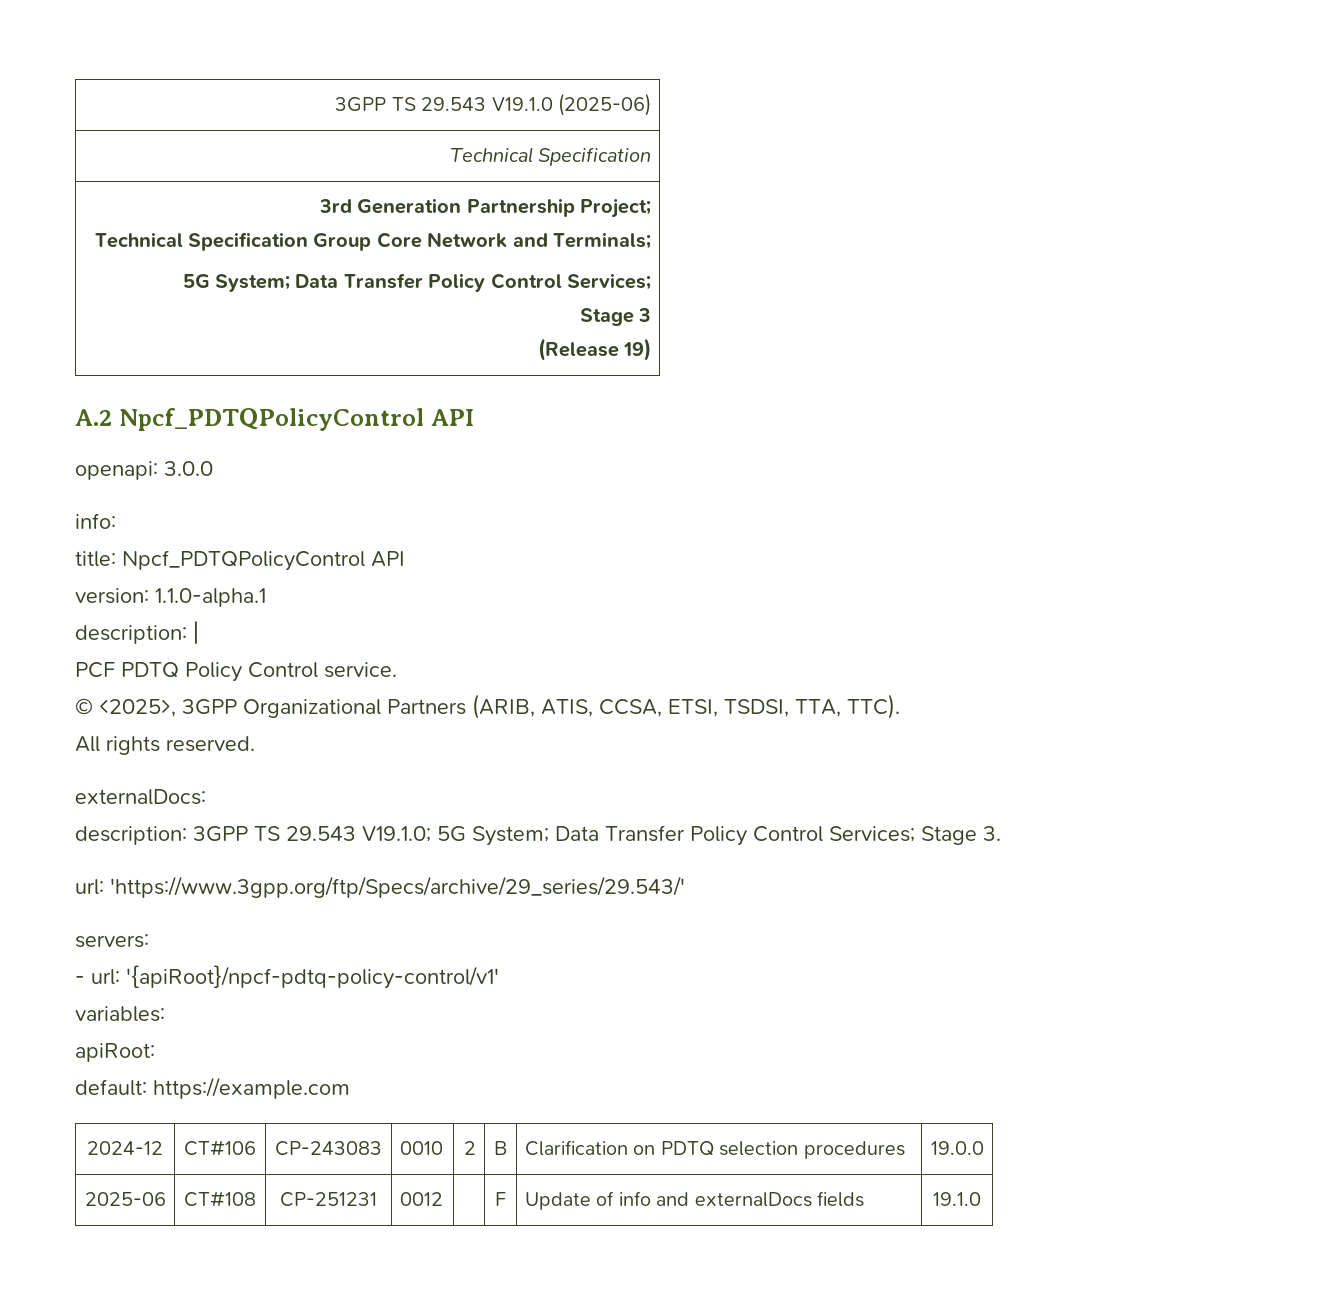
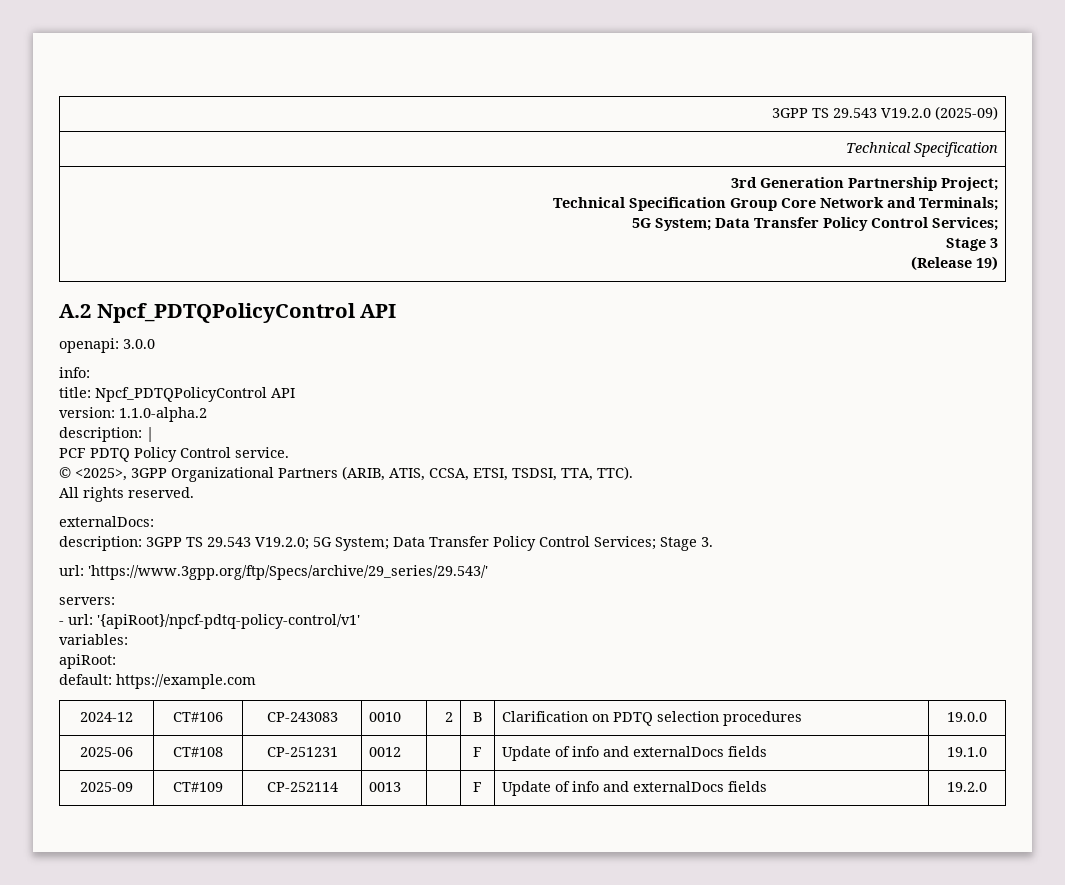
- 3GPP TS 29.543 V19.1.0 (2025-06)
+ 3GPP TS 29.543 V19.2.0 (2025-09)
- version: 1.1.0-alpha.1
+ version: 1.1.0-alpha.2
- description: 3GPP TS 29.543 V19.1.0; 5G System; Data Transfer Policy Control Services; Stage 3.
+ description: 3GPP TS 29.543 V19.2.0; 5G System; Data Transfer Policy Control Services; Stage 3.
+ 2025-09 | CT#109 | CP-252114 | 0013 | | F | Update of info and externalDocs fields | 19.2.0

